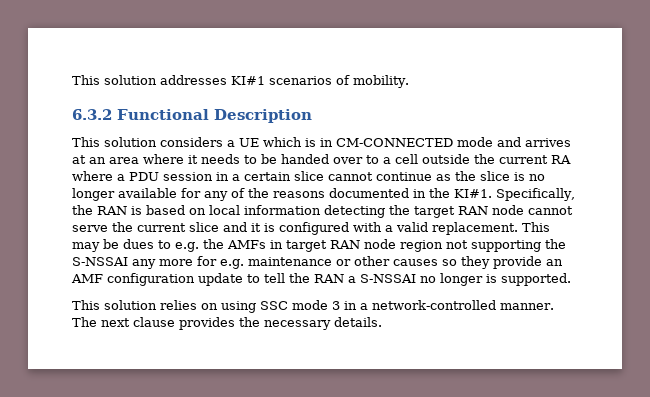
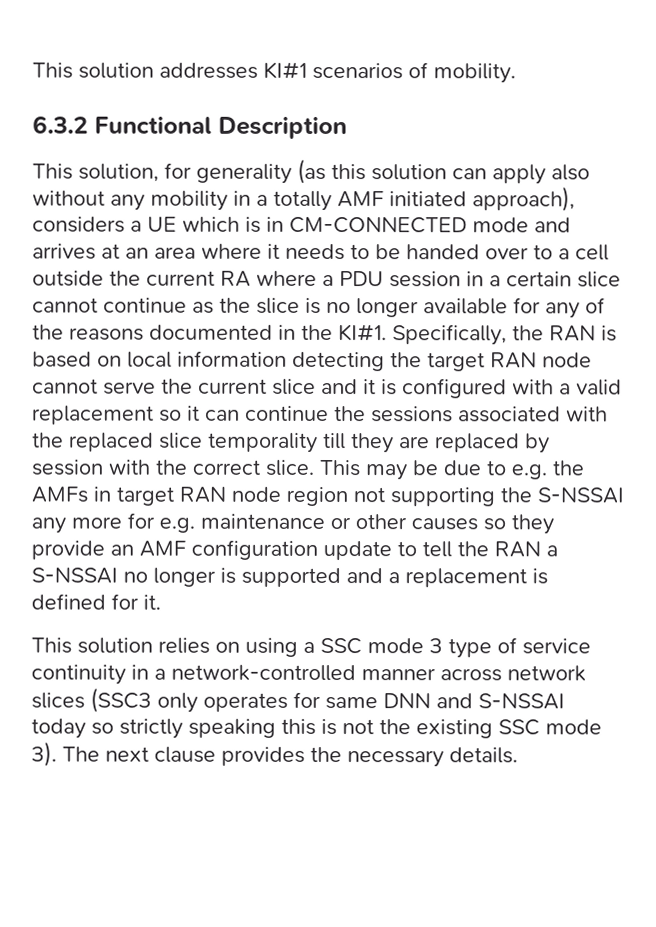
- This solution considers a UE which is in CM-CONNECTED mode and arrives at an area where it needs to be handed over to a cell outside the current RA where a PDU session in a certain slice cannot continue as the slice is no longer available for any of the reasons documented in the KI#1.
+ This solution, for generality (as this solution can apply also without any mobility in a totally AMF initiated approach), considers a UE which is in CM-CONNECTED mode and arrives at an area where it needs to be handed over to a cell outside the current RA where a PDU session in a certain slice cannot continue as the slice is no longer available for any of the reasons documented in the KI#1.
- Specifically, the RAN is based on local information detecting the target RAN node cannot serve the current slice and it is configured with a valid replacement.
+ Specifically, the RAN is based on local information detecting the target RAN node cannot serve the current slice and it is configured with a valid replacement so it can continue the sessions associated with the replaced slice temporality till they are replaced by session with the correct slice.
- This may be dues to e.g. the AMFs in target RAN node region not supporting the S-NSSAI any more for e.g. maintenance or other causes so they provide an AMF configuration update to tell the RAN a S-NSSAI no longer is supported.
+ This may be due to e.g. the AMFs in target RAN node region not supporting the S-NSSAI any more for e.g. maintenance or other causes so they provide an AMF configuration update to tell the RAN a S-NSSAI no longer is supported and a replacement is defined for it.
- This solution relies on using SSC mode 3 in a network-controlled manner.
+ This solution relies on using a SSC mode 3 type of service continuity in a network-controlled manner across network slices (SSC3 only operates for same DNN and S-NSSAI today so strictly speaking this is not the existing SSC mode 3).

